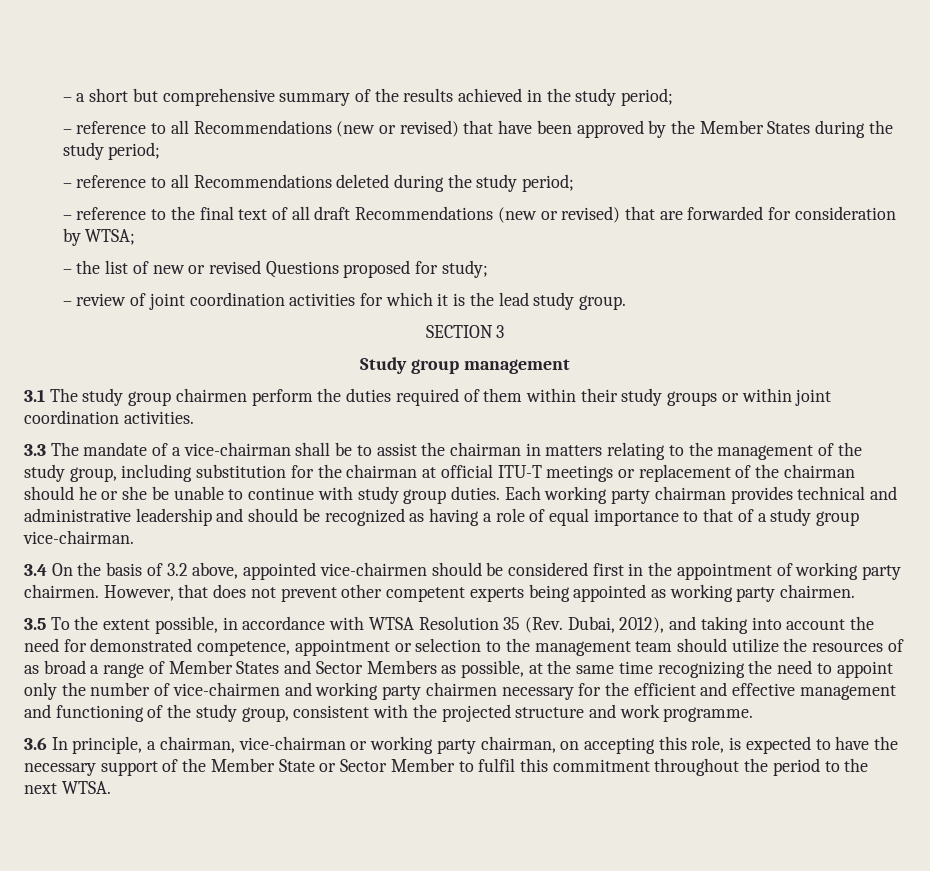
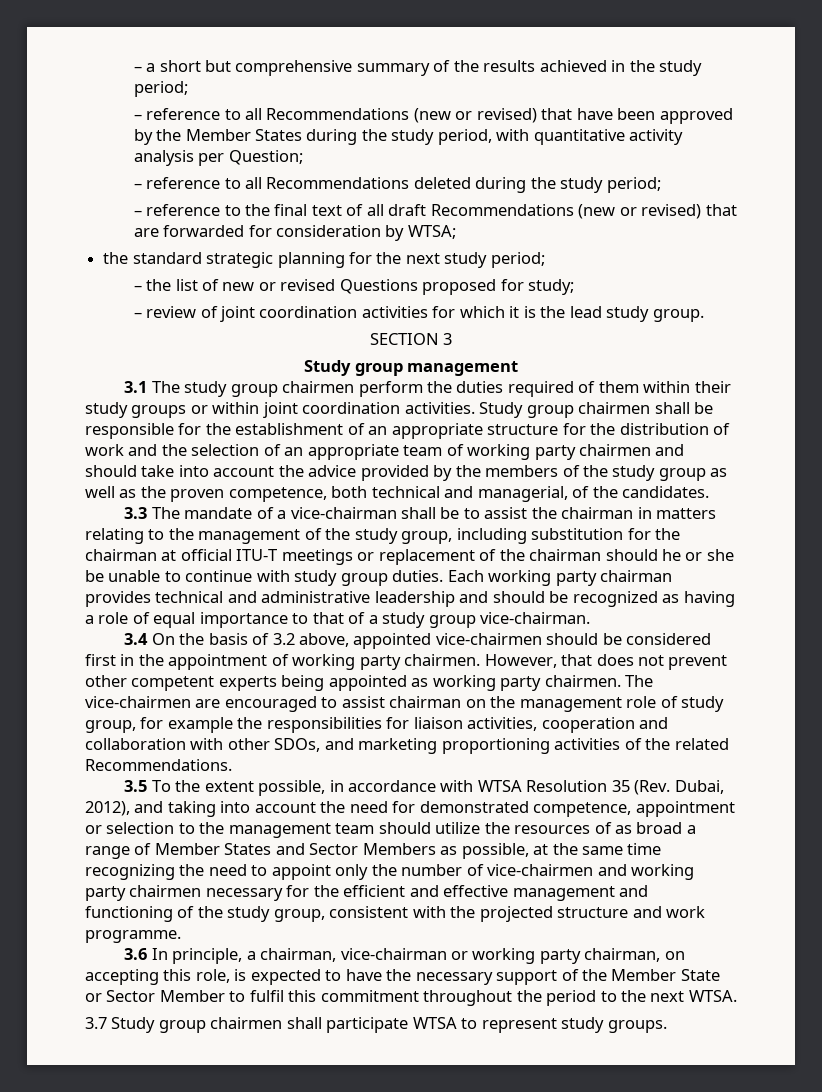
- – reference to all Recommendations (new or revised) that have been approved by the Member States during the study period;
+ – reference to all Recommendations (new or revised) that have been approved by the Member States during the study period, with quantitative activity analysis per Question;
+ the standard strategic planning for the next study period;
+ Study group chairmen shall be responsible for the establishment of an appropriate structure for the distribution of work and the selection of an appropriate team of working party chairmen and should take into account the advice provided by the members of the study group as well as the proven competence, both technical and managerial, of the candidates.
+ The vice-chairmen are encouraged to assist chairman on the management role of study group, for example the responsibilities for liaison activities, cooperation and collaboration with other SDOs, and marketing proportioning activities of the related Recommendations.
+ 3.7 Study group chairmen shall participate WTSA to represent study groups.

